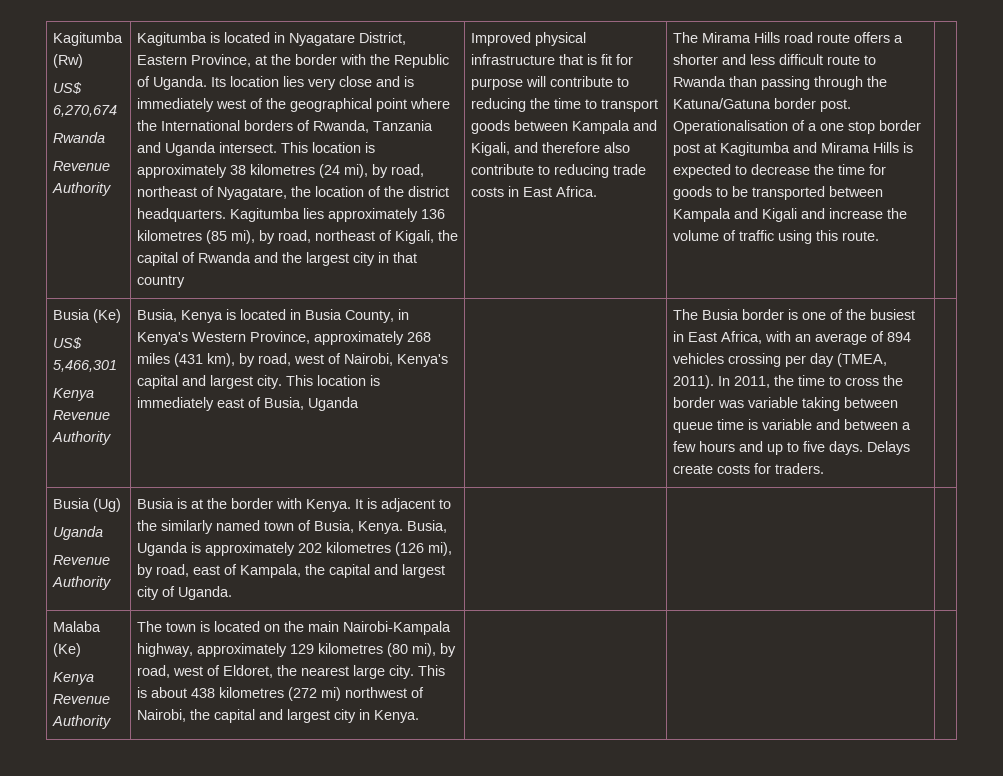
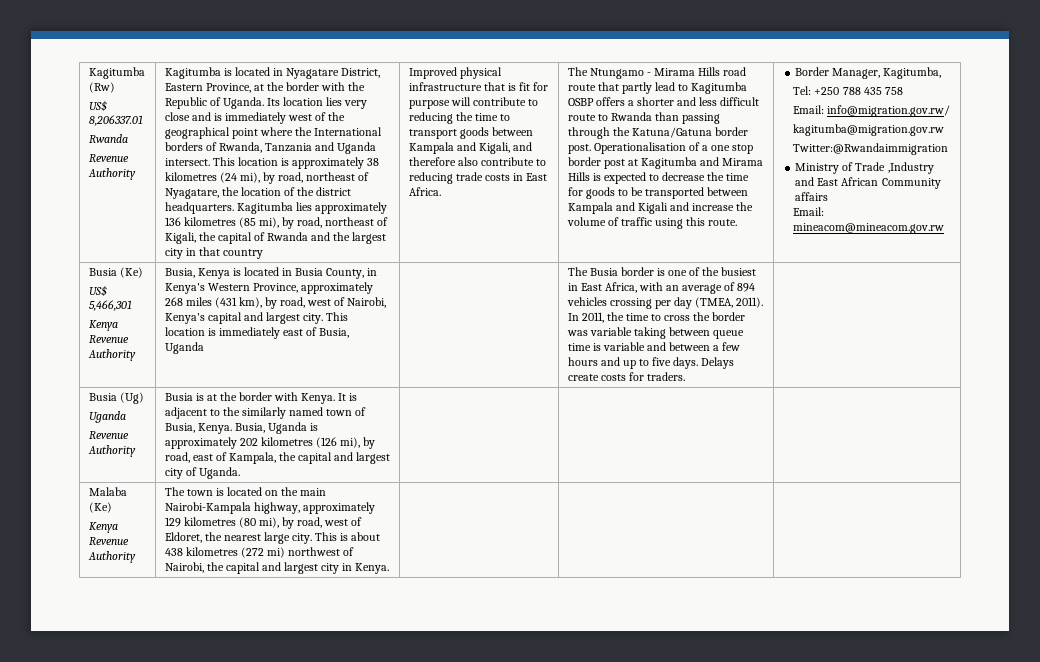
- US$ 6,270,674
+ US$ 8,206337.01
- The Mirama Hills road route offers a shorter and less difficult route to Rwanda than passing through the Katuna/Gatuna border post.
+ The Ntungamo - Mirama Hills road route that partly lead to Kagitumba OSBP offers a shorter and less difficult route to Rwanda than passing through the Katuna/Gatuna border post.
+ Border Manager, Kagitumba,
+ Tel: +250 788 435 758
+ Email: info@migration.gov.rw/
+ kagitumba@migration.gov.rw
+ Twitter:@Rwandaimmigration
+ Ministry of Trade ,Industry and East African Community affairs
+ Email: mineacom@mineacom.gov.rw

